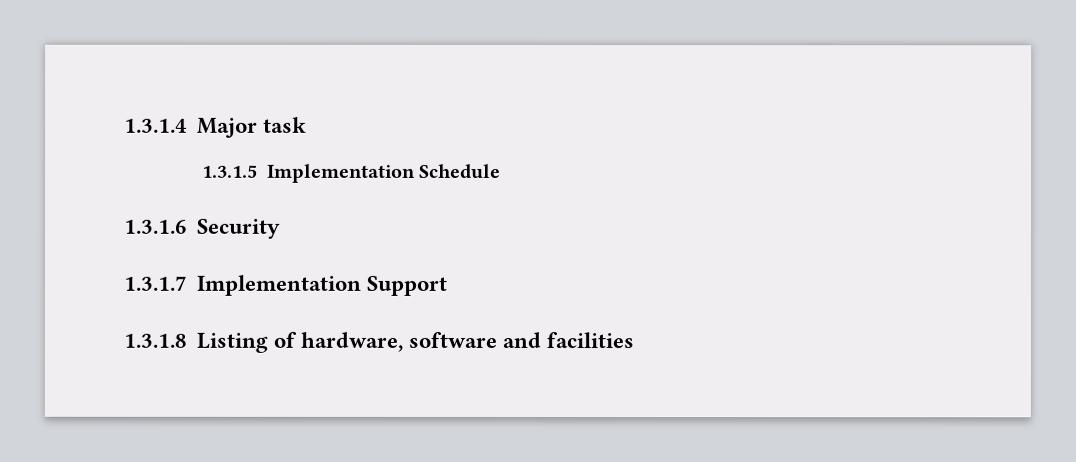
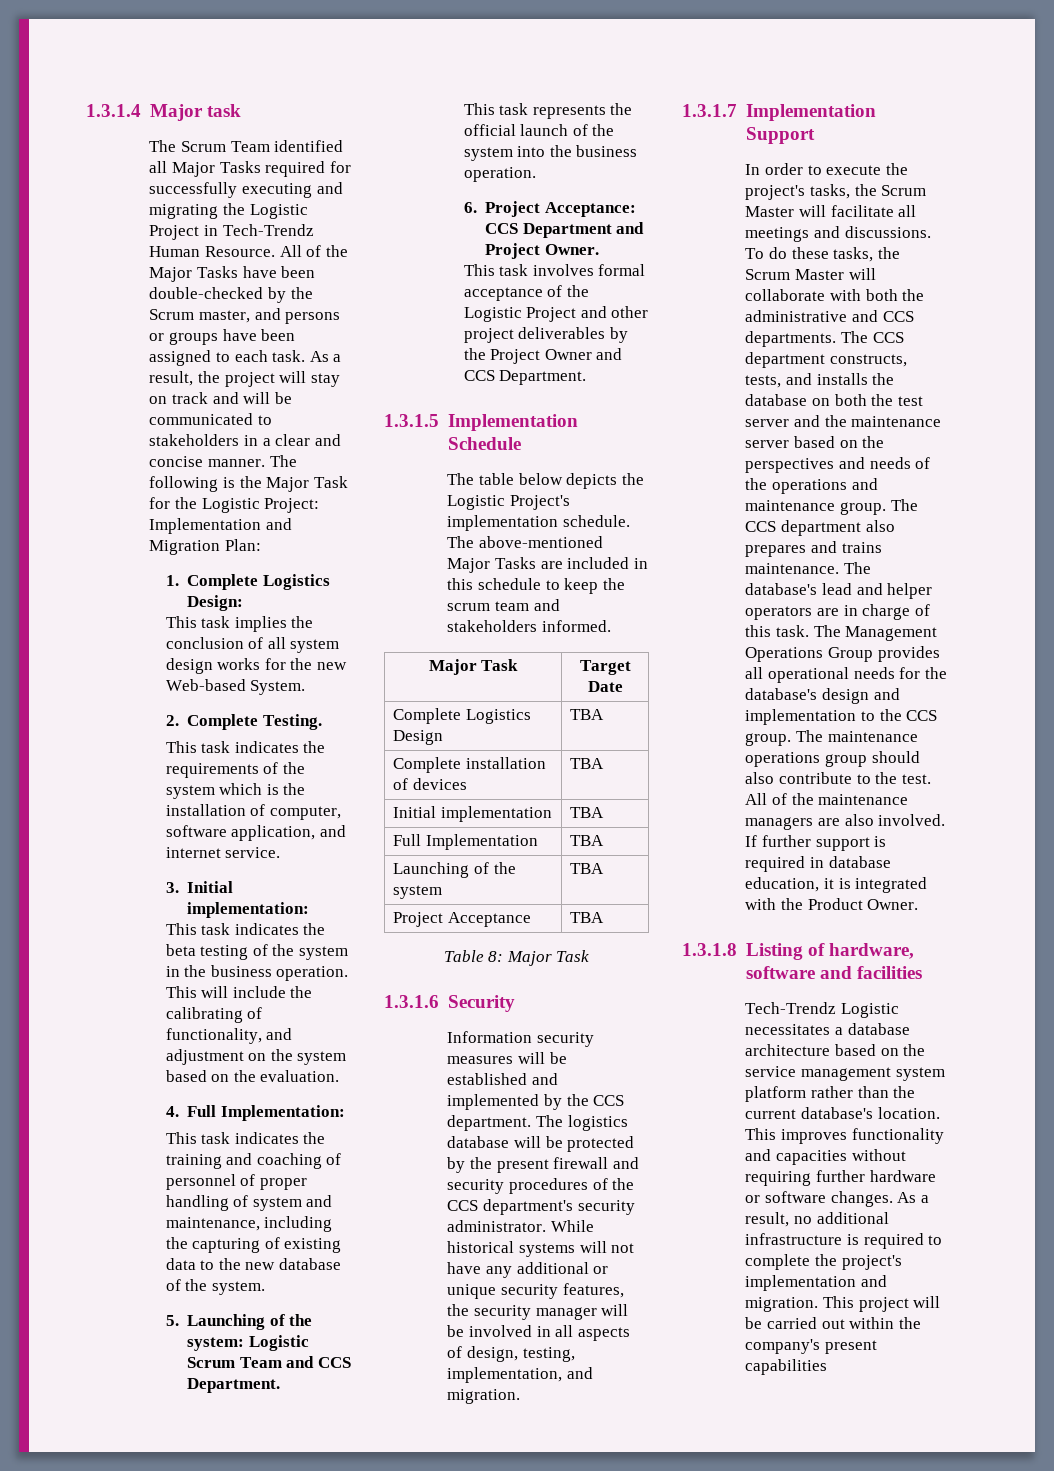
+ The Scrum Team identified all Major Tasks required for successfully executing and migrating the Logistic Project in Tech-Trendz Human Resource. All of the Major Tasks have been double-checked by the Scrum master, and persons or groups have been assigned to each task. As a result, the project will stay on track and will be communicated to stakeholders in a clear and concise manner. The following is the Major Task for the Logistic Project: Implementation and Migration Plan:
+ 1. Complete Logistics Design:
+ This task implies the conclusion of all system design works for the new Web-based System.
+ 2. Complete Testing.
+ This task indicates the requirements of the system which is the installation of computer, software application, and internet service.
+ 3. Initial implementation:
+ This task indicates the beta testing of the system in the business operation. This will include the calibrating of functionality, and adjustment on the system based on the evaluation.
+ 4. Full Implementation:
+ This task indicates the training and coaching of personnel of proper handling of system and maintenance, including the capturing of existing data to the new database of the system.
+ 5. Launching of the system: Logistic Scrum Team and CCS Department.
+ This task represents the official launch of the system into the business operation.
+ 6. Project Acceptance: CCS Department and Project Owner.
+ This task involves formal acceptance of the Logistic Project and other project deliverables by the Project Owner and CCS Department.
  1.3.1.5 Implementation Schedule
+ The table below depicts the Logistic Project's implementation schedule. The above-mentioned Major Tasks are included in this schedule to keep the scrum team and stakeholders informed.
+ Major Task | Target Date
+ Complete Logistics Design | TBA
+ Complete installation of devices | TBA
+ Initial implementation | TBA
+ Full Implementation | TBA
+ Launching of the system | TBA
+ Project Acceptance | TBA
+ Table 8: Major Task
  1.3.1.6 Security
+ Information security measures will be established and implemented by the CCS department. The logistics database will be protected by the present firewall and security procedures of the CCS department's security administrator. While historical systems will not have any additional or unique security features, the security manager will be involved in all aspects of design, testing, implementation, and migration.
  1.3.1.7 Implementation Support
+ In order to execute the project's tasks, the Scrum Master will facilitate all meetings and discussions. To do these tasks, the Scrum Master will collaborate with both the administrative and CCS departments. The CCS department constructs, tests, and installs the database on both the test server and the maintenance server based on the perspectives and needs of the operations and maintenance group. The CCS department also prepares and trains maintenance. The database's lead and helper operators are in charge of this task. The Management Operations Group provides all operational needs for the database's design and implementation to the CCS group. The maintenance operations group should also contribute to the test. All of the maintenance managers are also involved. If further support is required in database education, it is integrated with the Product Owner.
+ Tech-Trendz Logistic necessitates a database architecture based on the service management system platform rather than the current database's location. This improves functionality and capacities without requiring further hardware or software changes. As a result, no additional infrastructure is required to complete the project's implementation and migration. This project will be carried out within the company's present capabilities

